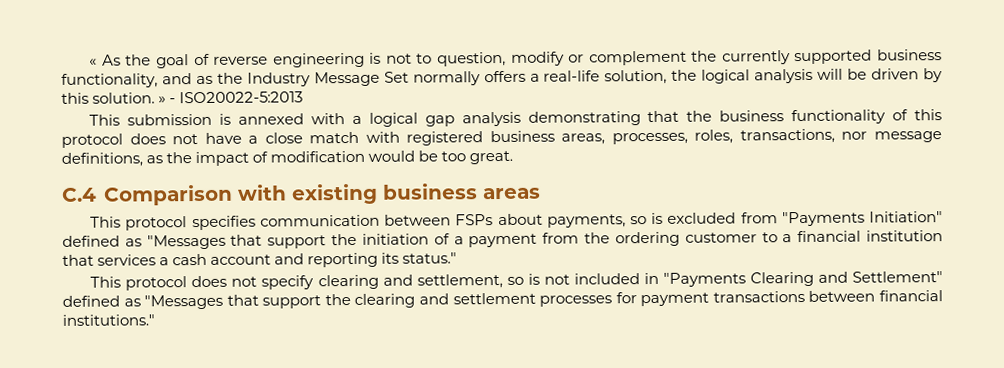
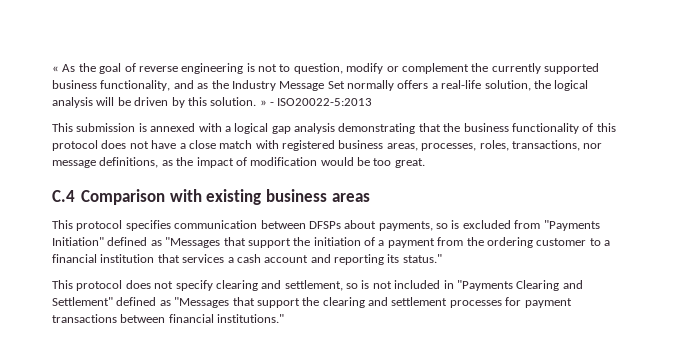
- This protocol specifies communication between FSPs about payments, so is excluded from "Payments Initiation" defined as "Messages that support the initiation of a payment from the ordering customer to a financial institution that services a cash account and reporting its status."
+ This protocol specifies communication between DFSPs about payments, so is excluded from "Payments Initiation" defined as "Messages that support the initiation of a payment from the ordering customer to a financial institution that services a cash account and reporting its status."

